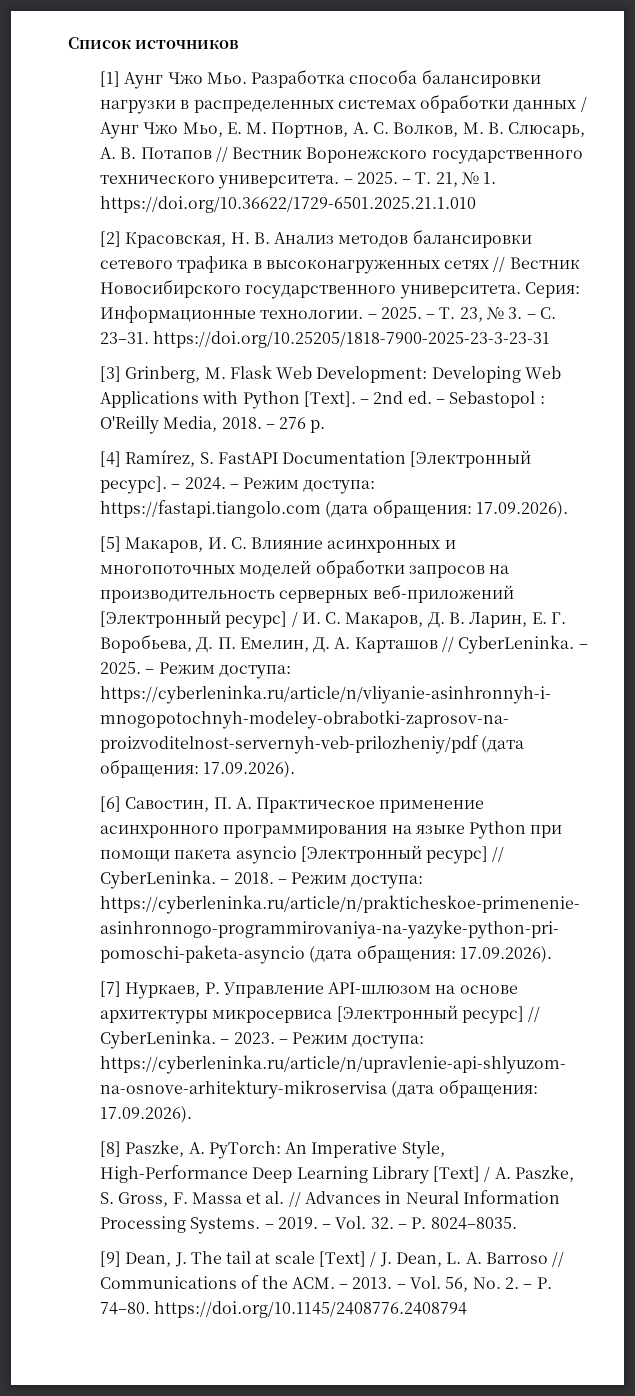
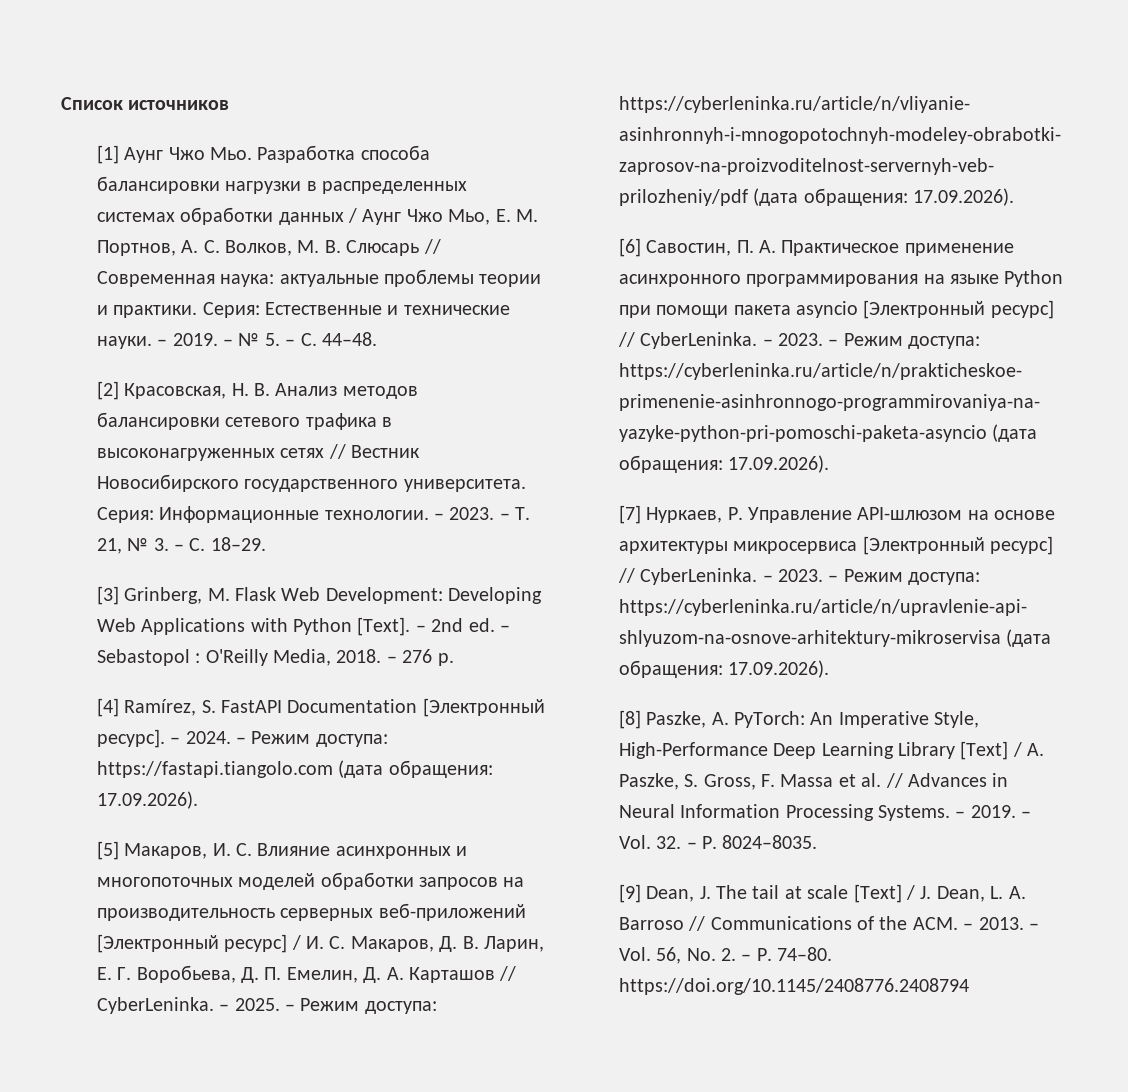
- [1] Аунг Чжо Мьо. Разработка способа балансировки нагрузки в распределенных системах обработки данных / Аунг Чжо Мьо, Е. М. Портнов, А. С. Волков, М. В. Слюсарь, А. В. Потапов // Вестник Воронежского государственного технического университета. – 2025. – Т. 21, № 1. https://doi.org/10.36622/1729-6501.2025.21.1.010
+ [1] Аунг Чжо Мьо. Разработка способа балансировки нагрузки в распределенных системах обработки данных / Аунг Чжо Мьо, Е. М. Портнов, А. С. Волков, М. В. Слюсарь // Современная наука: актуальные проблемы теории и практики. Серия: Естественные и технические науки. – 2019. – № 5. – С. 44–48.
- – 2025. – Т. 23, № 3. – С. 23–31. https://doi.org/10.25205/1818-7900-2025-23-3-23-31
+ – 2023. – Т. 21, № 3. – С. 18–29.
- [6] Савостин, П. А. Практическое применение асинхронного программирования на языке Python при помощи пакета asyncio [Электронный ресурс] // CyberLeninka. – 2018.
+ [6] Савостин, П. А. Практическое применение асинхронного программирования на языке Python при помощи пакета asyncio [Электронный ресурс] // CyberLeninka. – 2023.

